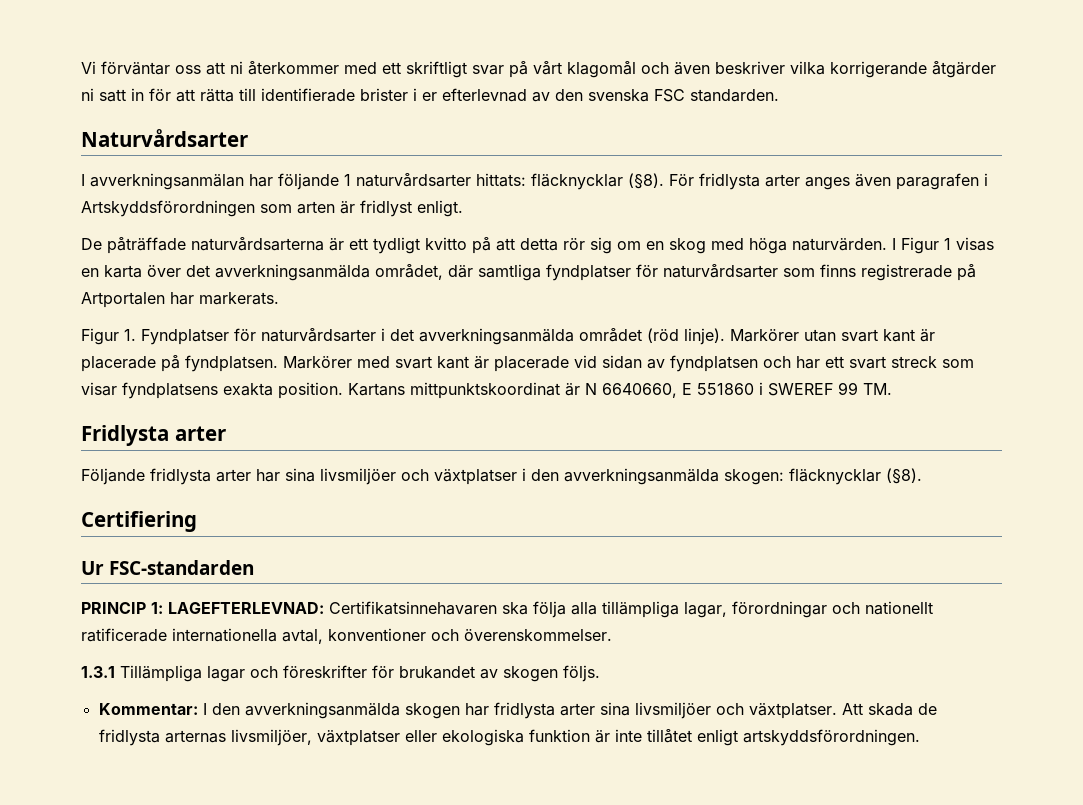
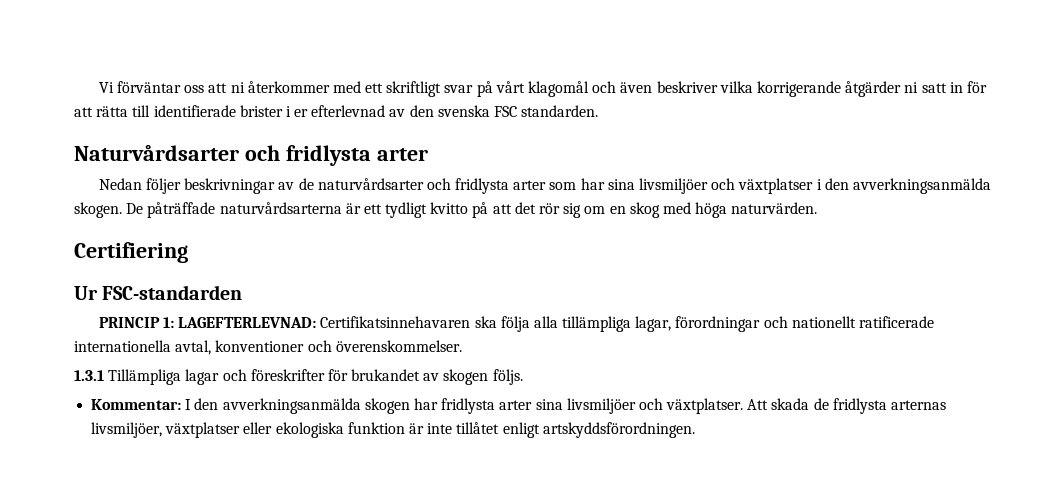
- Naturvårdsarter
- I avverkningsanmälan har följande 1 naturvårdsarter hittats: fläcknycklar (§8). För fridlysta arter anges även paragrafen i Artskyddsförordningen som arten är fridlyst enligt.
- De påträffade naturvårdsarterna är ett tydligt kvitto på att detta rör sig om en skog med höga naturvärden. I Figur 1 visas en karta över det avverkningsanmälda området, där samtliga fyndplatser för naturvårdsarter som finns registrerade på Artportalen har markerats.
- Figur 1. Fyndplatser för naturvårdsarter i det avverkningsanmälda området (röd linje). Markörer utan svart kant är placerade på fyndplatsen. Markörer med svart kant är placerade vid sidan av fyndplatsen och har ett svart streck som visar fyndplatsens exakta position. Kartans mittpunktskoordinat är N 6640660, E 551860 i SWEREF 99 TM.
- Fridlysta arter
- Följande fridlysta arter har sina livsmiljöer och växtplatser i den avverkningsanmälda skogen: fläcknycklar (§8).
+ Naturvårdsarter och fridlysta arter
+ Nedan följer beskrivningar av de naturvårdsarter och fridlysta arter som har sina livsmiljöer och växtplatser i den avverkningsanmälda skogen. De påträffade naturvårdsarterna är ett tydligt kvitto på att det rör sig om en skog med höga naturvärden.

